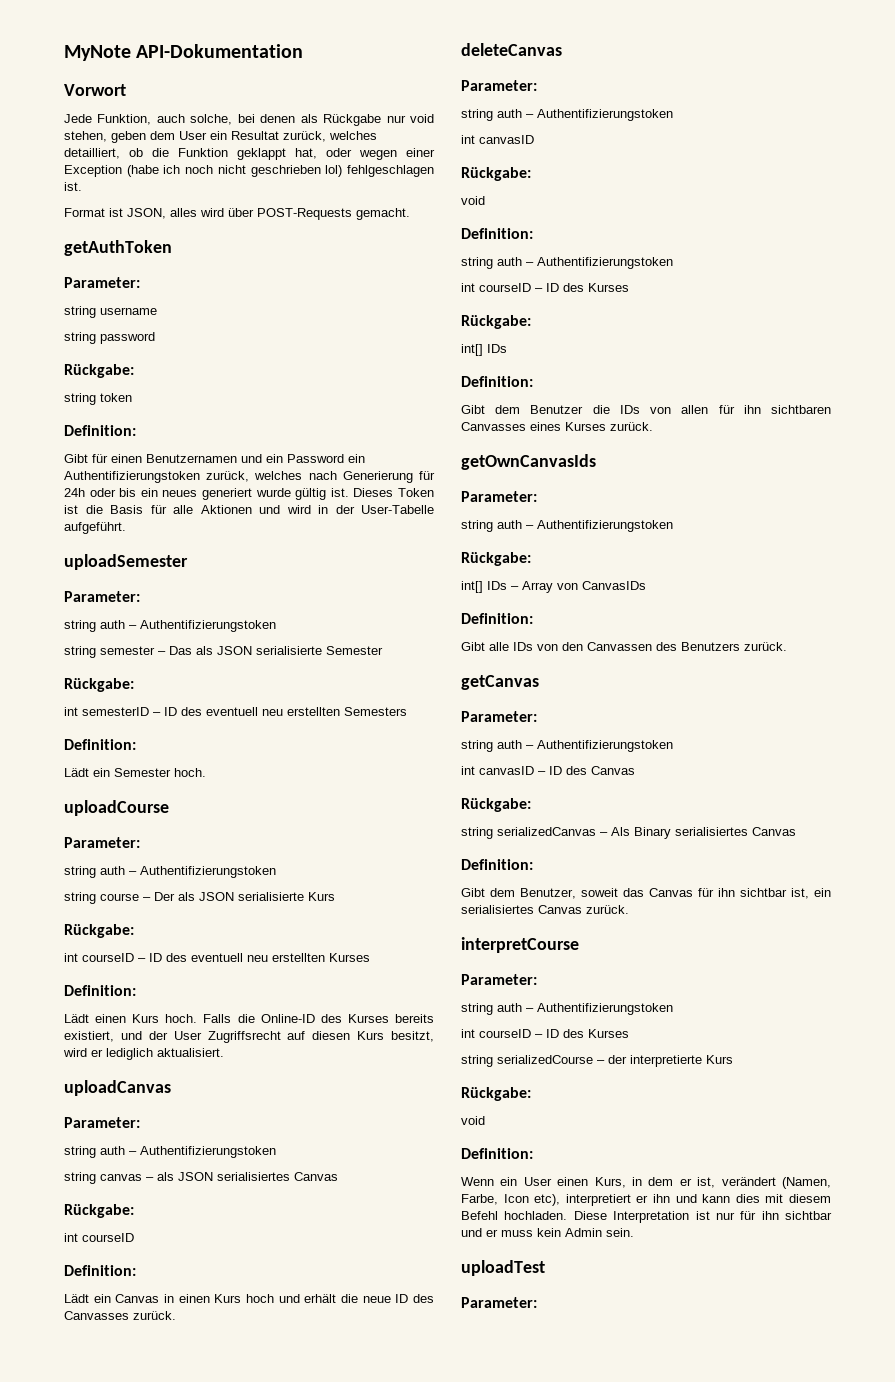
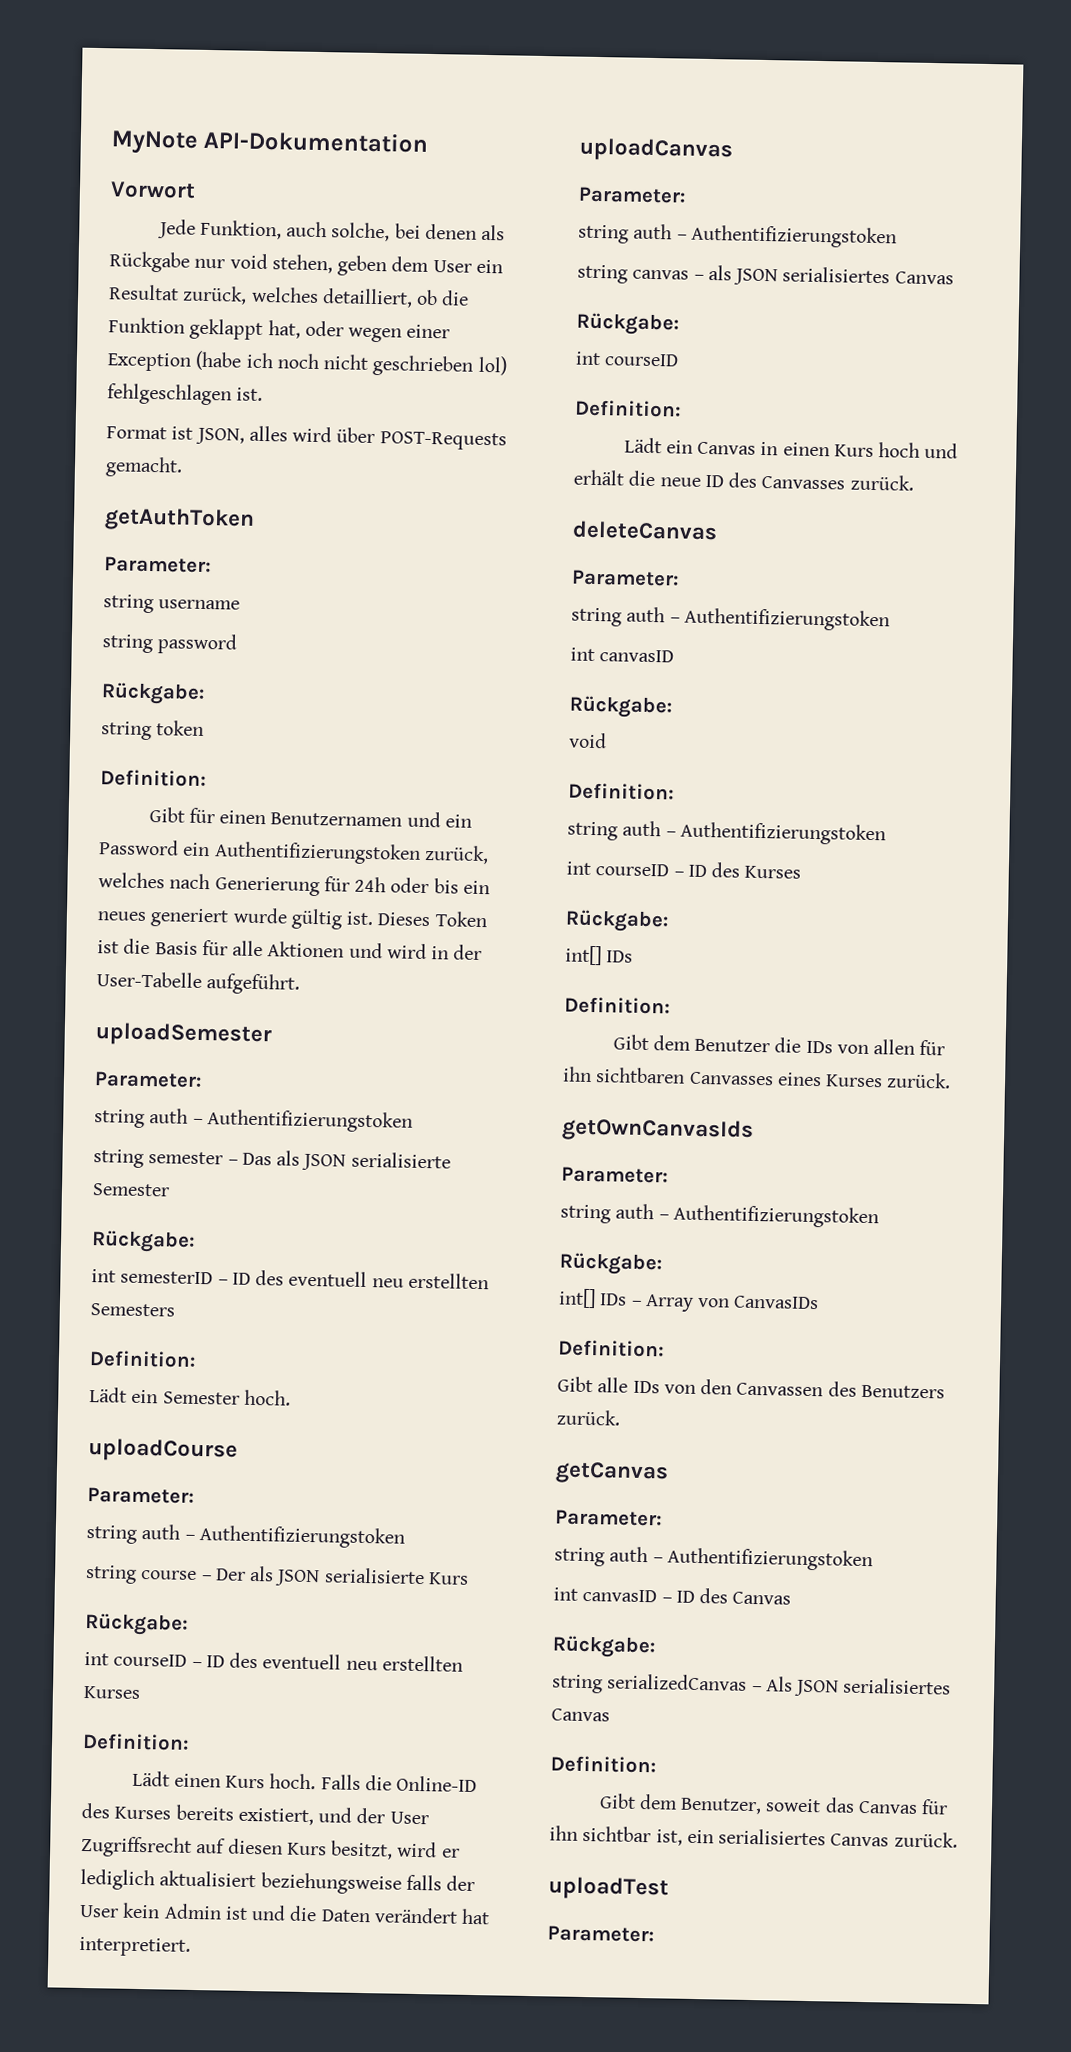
- Falls die Online-ID des Kurses bereits existiert, und der User Zugriffsrecht auf diesen Kurs besitzt, wird er lediglich aktualisiert.
+ Falls die Online-ID des Kurses bereits existiert, und der User Zugriffsrecht auf diesen Kurs besitzt, wird er lediglich aktualisiert beziehungsweise falls der User kein Admin ist und die Daten verändert hat interpretiert.
- string serializedCanvas – Als Binary serialisiertes Canvas
+ string serializedCanvas – Als JSON serialisiertes Canvas
- interpretCourse
- Parameter:
- string auth – Authentifizierungstoken
- int courseID – ID des Kurses
- string serializedCourse – der interpretierte Kurs
- Rückgabe:
- void
- Definition:
- Wenn ein User einen Kurs, in dem er ist, verändert (Namen, Farbe, Icon etc), interpretiert er ihn und kann dies mit diesem Befehl hochladen. Diese Interpretation ist nur für ihn sichtbar und er muss kein Admin sein.

